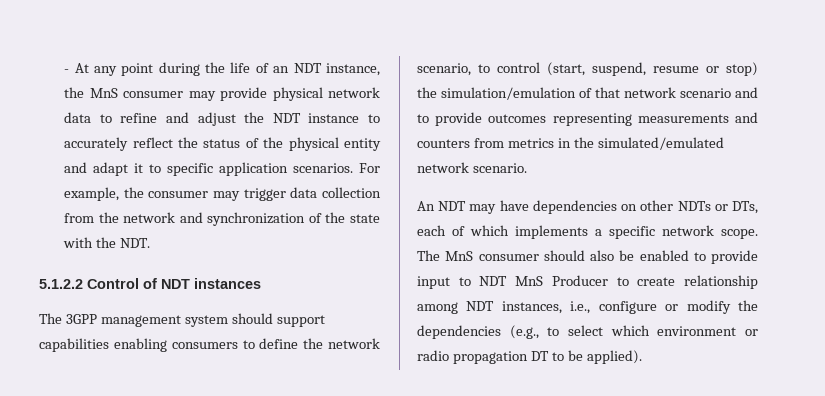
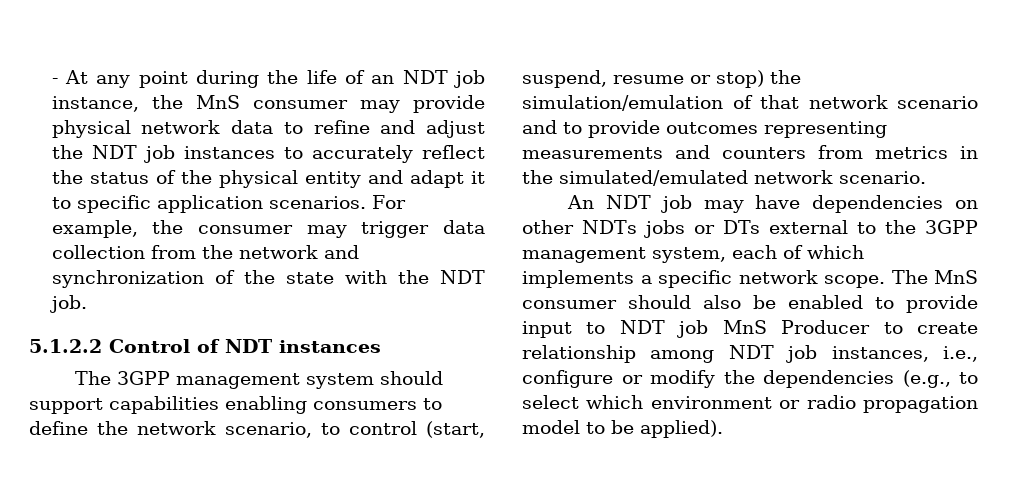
- - At any point during the life of an NDT instance, the MnS consumer may provide physical network data to refine and adjust the NDT instance to accurately reflect the status of the physical entity and adapt it to specific application scenarios.
+ - At any point during the life of an NDT job instance, the MnS consumer may provide physical network data to refine and adjust the NDT job instances to accurately reflect the status of the physical entity and adapt it to specific application scenarios.
- For example, the consumer may trigger data collection from the network and synchronization of the state with the NDT.
+ For example, the consumer may trigger data collection from the network and synchronization of the state with the NDT job.
- An NDT may have dependencies on other NDTs or DTs, each of which implements a specific network scope.
+ An NDT job may have dependencies on other NDTs jobs or DTs external to the 3GPP management system, each of which implements a specific network scope.
- The MnS consumer should also be enabled to provide input to NDT MnS Producer to create relationship among NDT instances, i.e., configure or modify the dependencies (e.g., to select which environment or radio propagation DT to be applied).
+ The MnS consumer should also be enabled to provide input to NDT job MnS Producer to create relationship among NDT job instances, i.e., configure or modify the dependencies (e.g., to select which environment or radio propagation model to be applied).

